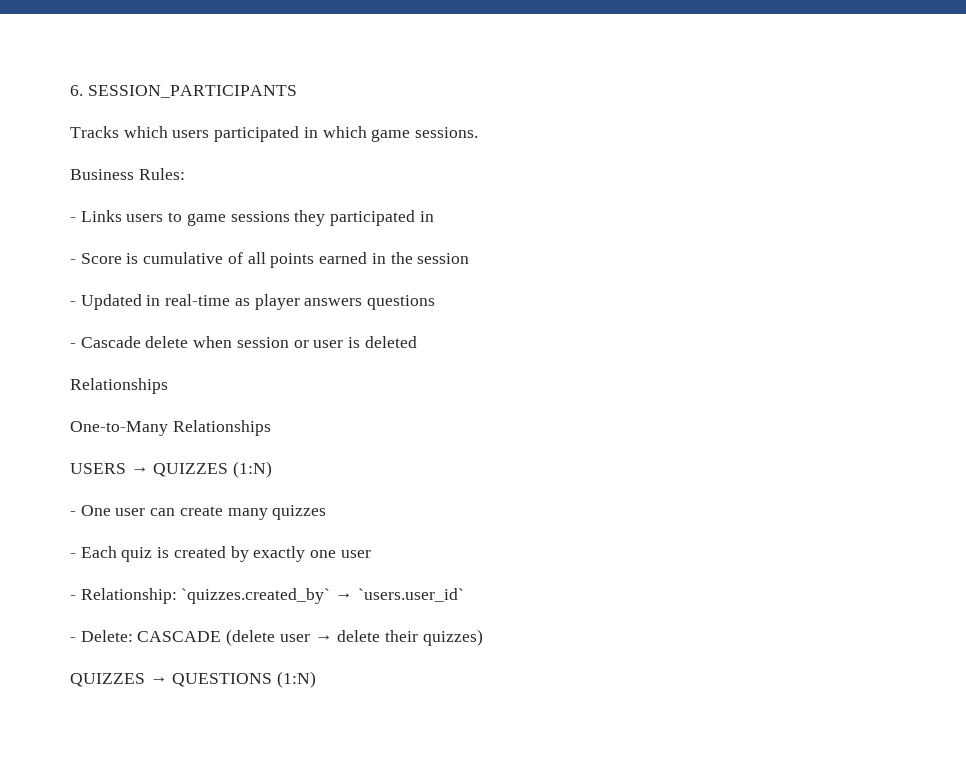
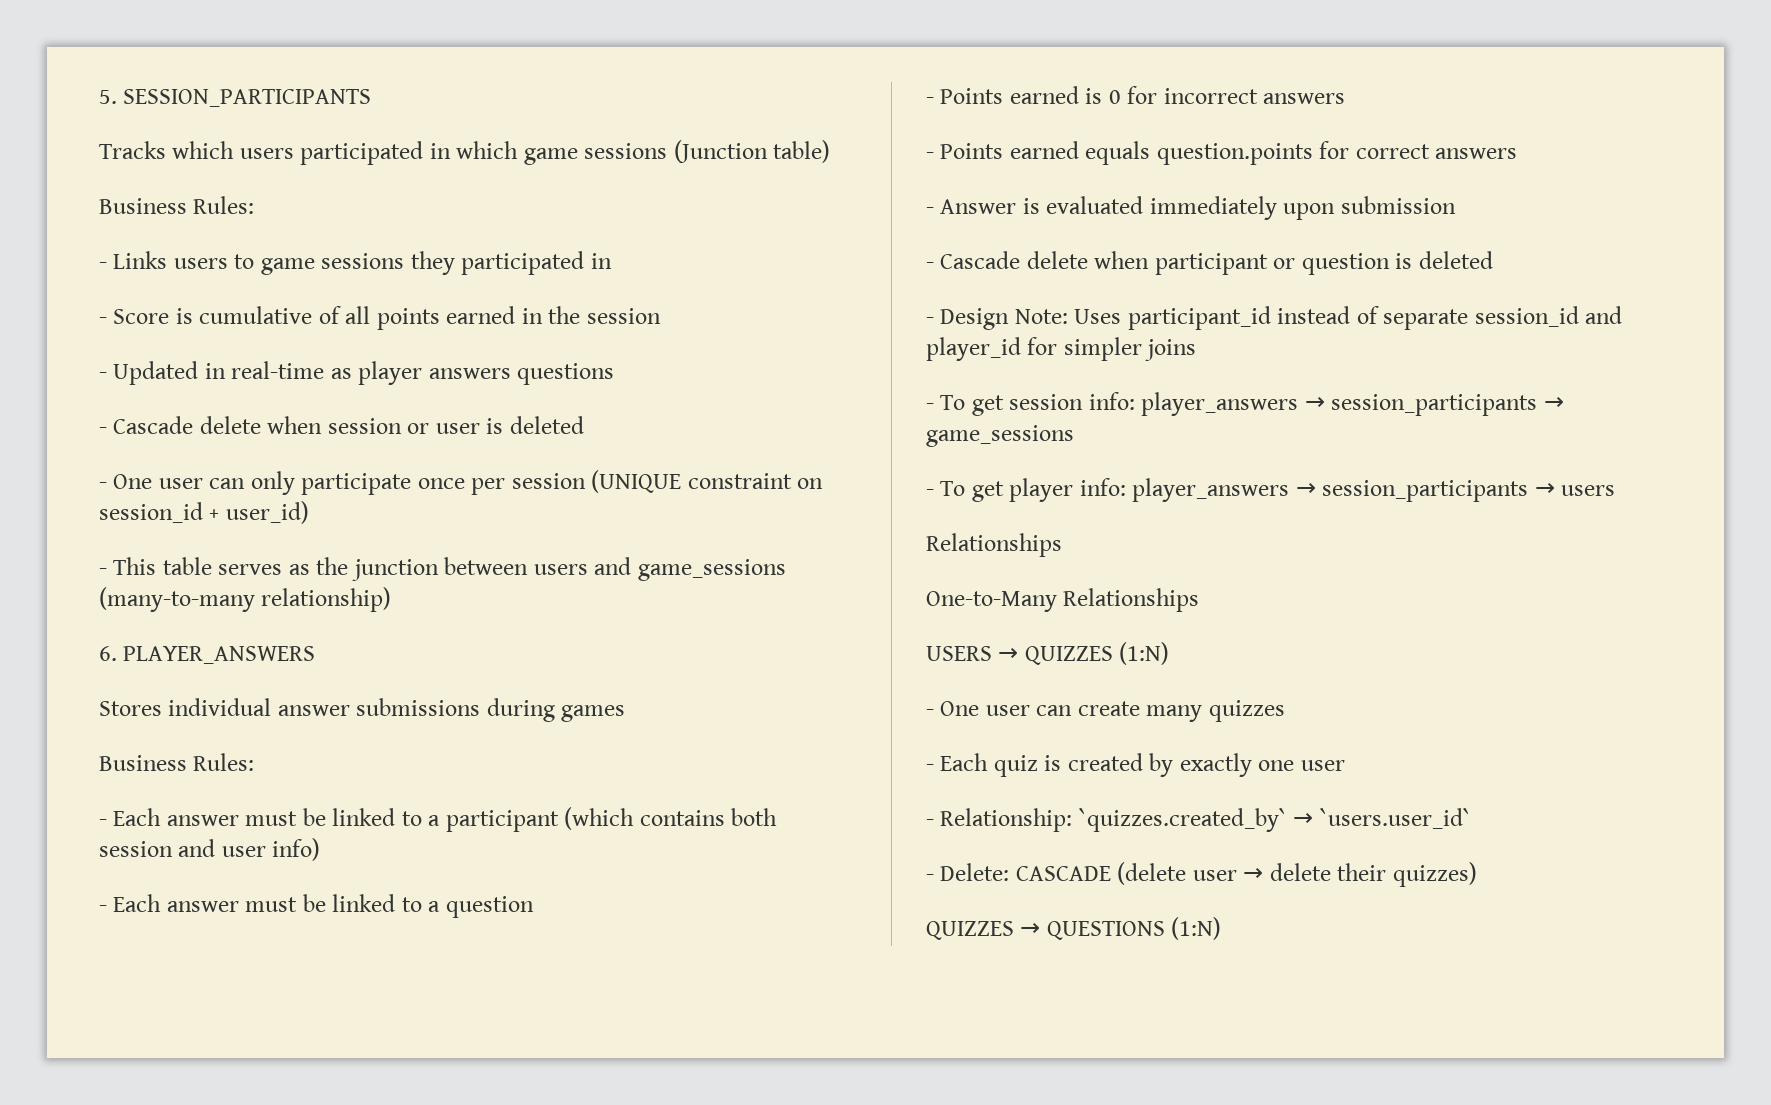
- 6. SESSION_PARTICIPANTS
+ 5. SESSION_PARTICIPANTS
- Tracks which users participated in which game sessions.
+ Tracks which users participated in which game sessions (Junction table)
+ - One user can only participate once per session (UNIQUE constraint on session_id + user_id)
+ - This table serves as the junction between users and game_sessions (many-to-many relationship)
+ 6. PLAYER_ANSWERS
+ Stores individual answer submissions during games
+ Business Rules:
+ - Each answer must be linked to a participant (which contains both session and user info)
+ - Each answer must be linked to a question
+ - Points earned is 0 for incorrect answers
+ - Points earned equals question.points for correct answers
+ - Answer is evaluated immediately upon submission
+ - Cascade delete when participant or question is deleted
+ - Design Note: Uses participant_id instead of separate session_id and player_id for simpler joins
+ - To get session info: player_answers → session_participants → game_sessions
+ - To get player info: player_answers → session_participants → users

